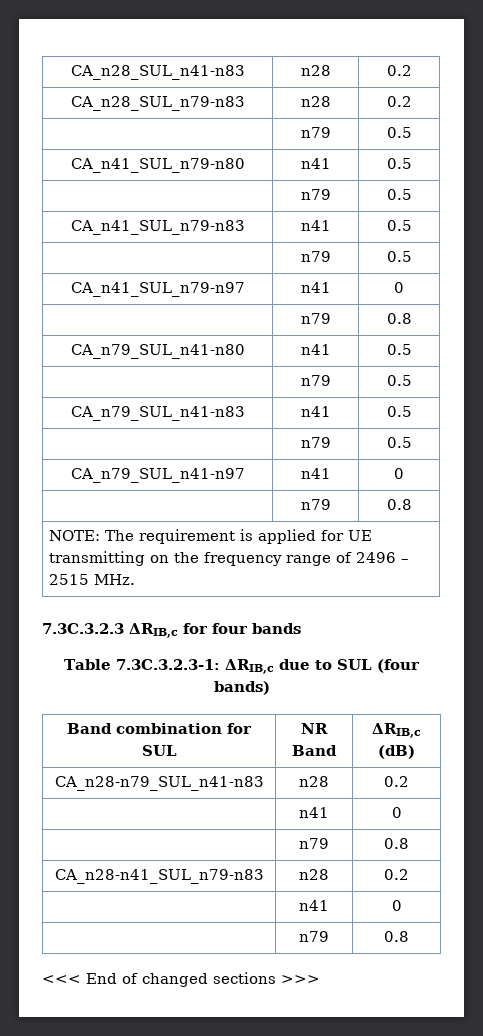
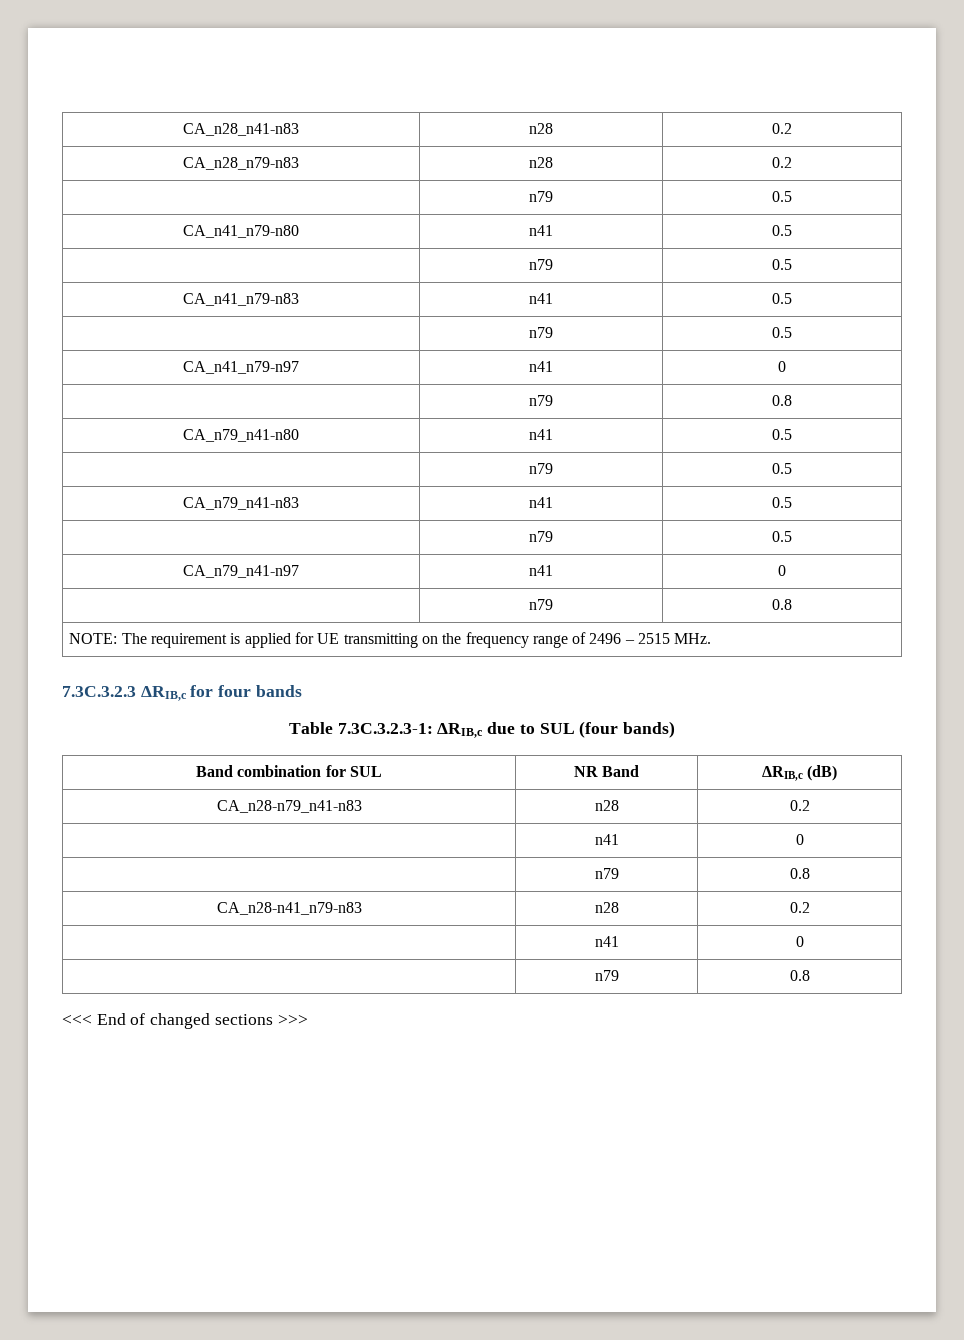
- CA_n28_SUL_n41-n83 | n28 | 0.2
- CA_n28_SUL_n79-n83 | n28 | 0.2
+ CA_n28_n41-n83 | n28 | 0.2
+ CA_n28_n79-n83 | n28 | 0.2
- CA_n41_SUL_n79-n80 | n41 | 0.5
+ CA_n41_n79-n80 | n41 | 0.5
  | n79 | 0.5
- CA_n41_SUL_n79-n83 | n41 | 0.5
+ CA_n41_n79-n83 | n41 | 0.5
  | n79 | 0.5
- CA_n41_SUL_n79-n97 | n41 | 0
+ CA_n41_n79-n97 | n41 | 0
  | n79 | 0.8
- CA_n79_SUL_n41-n80 | n41 | 0.5
+ CA_n79_n41-n80 | n41 | 0.5
  | n79 | 0.5
- CA_n79_SUL_n41-n83 | n41 | 0.5
+ CA_n79_n41-n83 | n41 | 0.5
  | n79 | 0.5
- CA_n79_SUL_n41-n97 | n41 | 0
+ CA_n79_n41-n97 | n41 | 0
- CA_n28-n79_SUL_n41-n83 | n28 | 0.2
+ CA_n28-n79_n41-n83 | n28 | 0.2
  | n41 | 0
  | n79 | 0.8
- CA_n28-n41_SUL_n79-n83 | n28 | 0.2
+ CA_n28-n41_n79-n83 | n28 | 0.2

